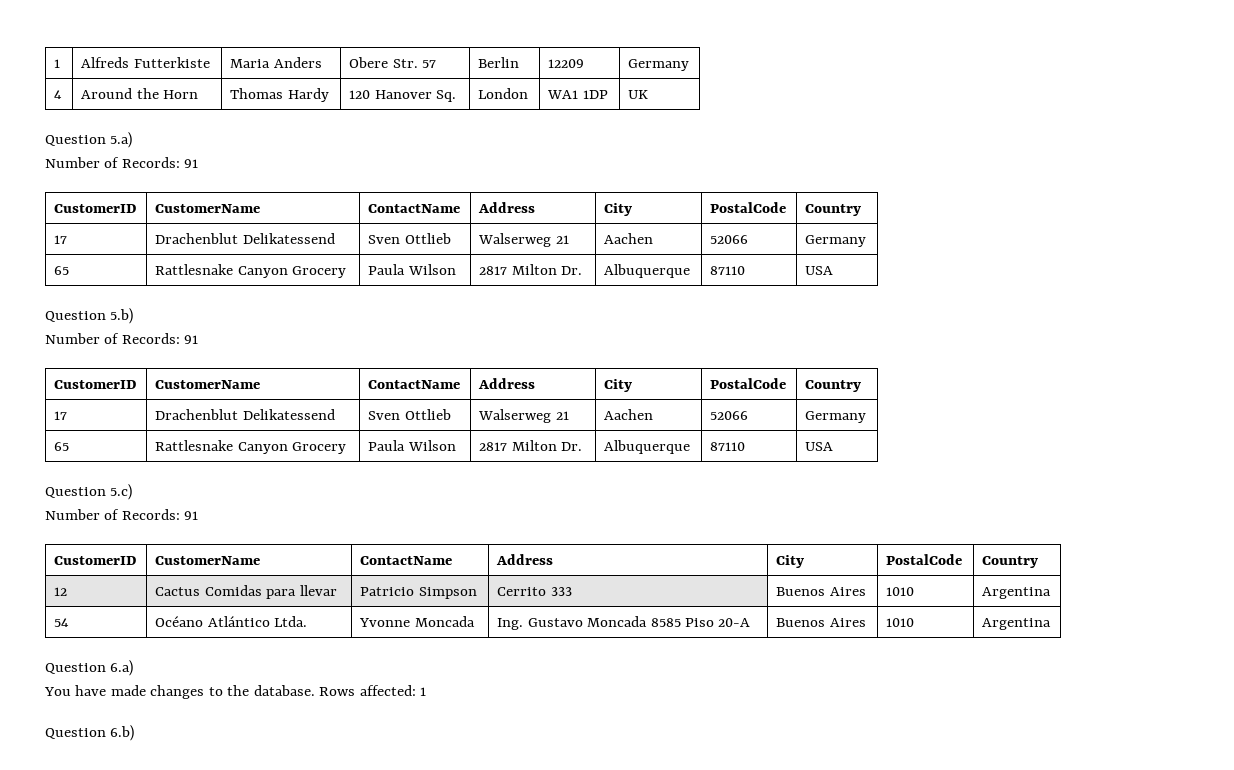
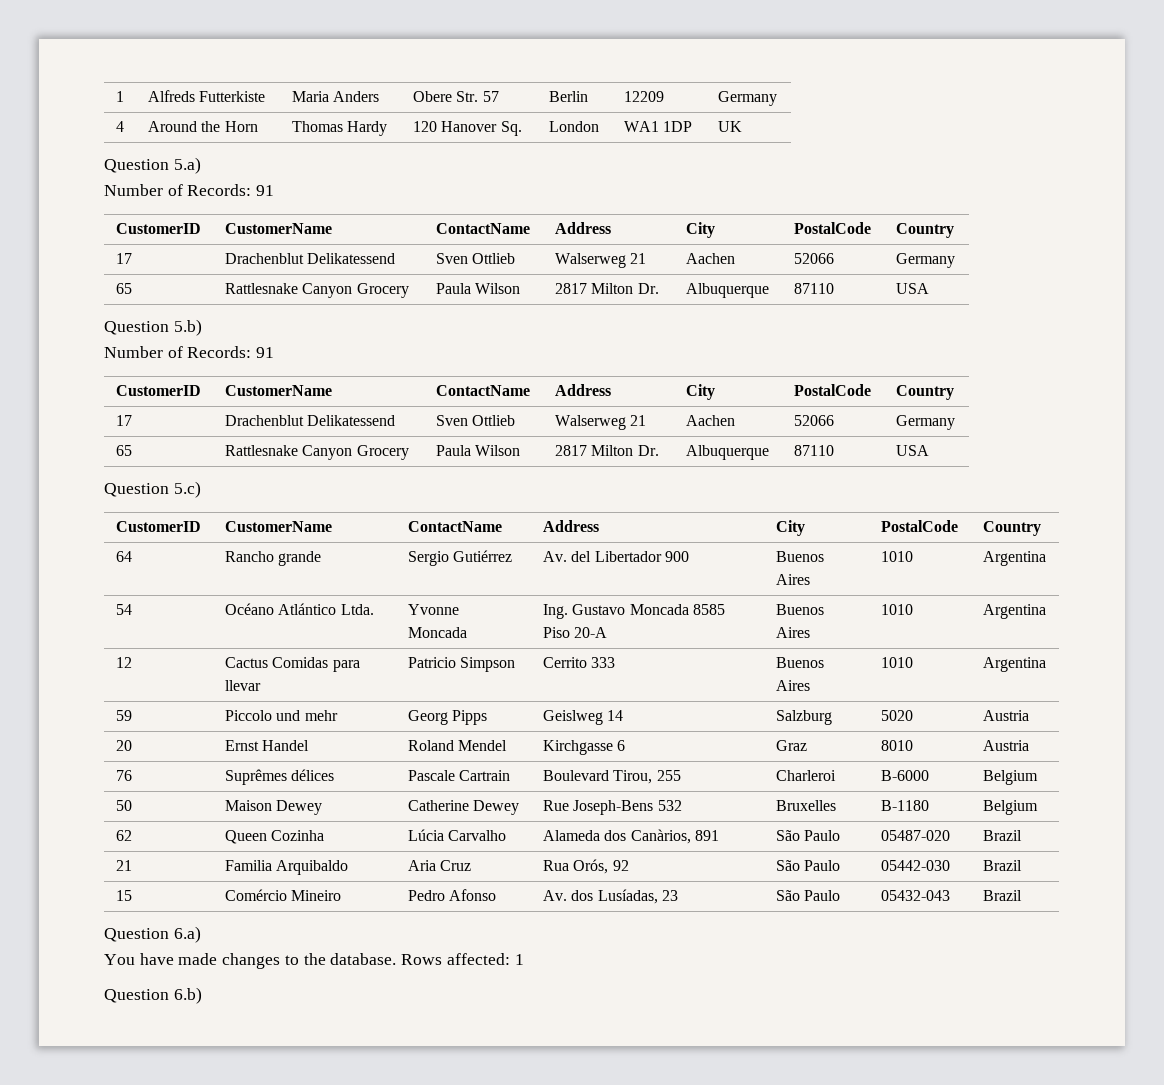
  Question 5.c)
- Number of Records: 91
  CustomerID | CustomerName | ContactName | Address | City | PostalCode | Country
- 12 | Cactus Comidas para llevar | Patricio Simpson | Cerrito 333 | Buenos Aires | 1010 | Argentina
+ 64 | Rancho grande | Sergio Gutiérrez | Av. del Libertador 900 | Buenos Aires | 1010 | Argentina
+ 12 | Cactus Comidas para llevar | Patricio Simpson | Cerrito 333 | Buenos Aires | 1010 | Argentina
+ 59 | Piccolo und mehr | Georg Pipps | Geislweg 14 | Salzburg | 5020 | Austria
+ 20 | Ernst Handel | Roland Mendel | Kirchgasse 6 | Graz | 8010 | Austria
+ 76 | Suprêmes délices | Pascale Cartrain | Boulevard Tirou, 255 | Charleroi | B-6000 | Belgium
+ 50 | Maison Dewey | Catherine Dewey | Rue Joseph-Bens 532 | Bruxelles | B-1180 | Belgium
+ 62 | Queen Cozinha | Lúcia Carvalho | Alameda dos Canàrios, 891 | São Paulo | 05487-020 | Brazil
+ 21 | Familia Arquibaldo | Aria Cruz | Rua Orós, 92 | São Paulo | 05442-030 | Brazil
+ 15 | Comércio Mineiro | Pedro Afonso | Av. dos Lusíadas, 23 | São Paulo | 05432-043 | Brazil

